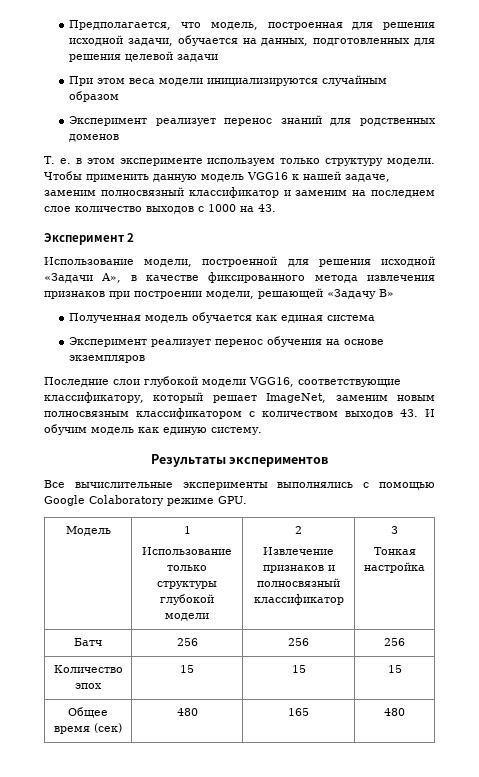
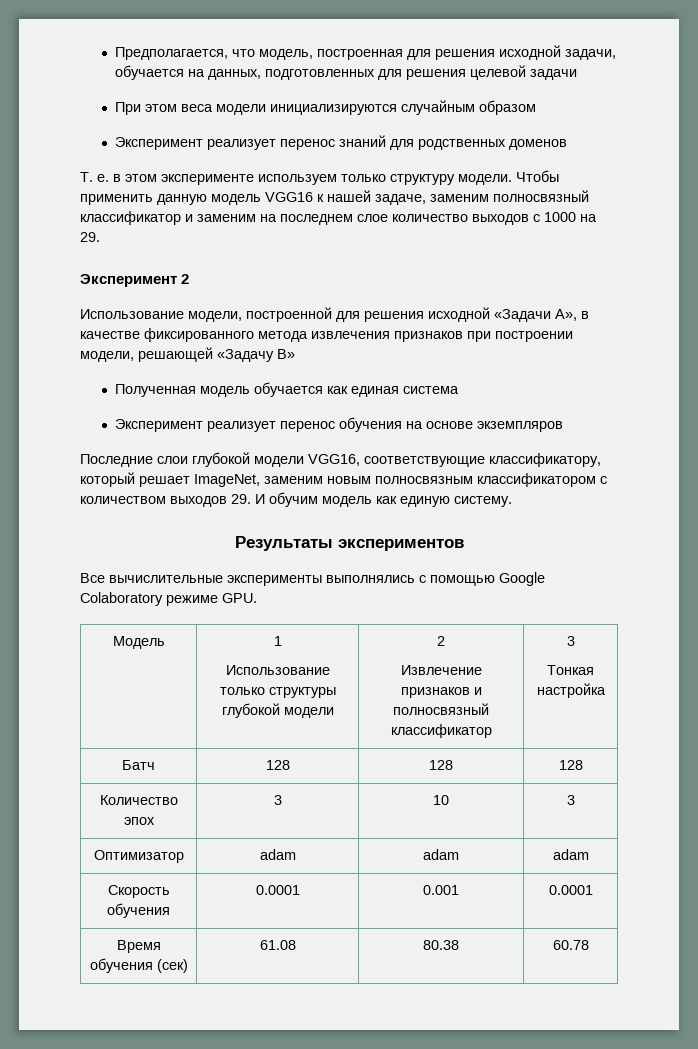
- Чтобы применить данную модель VGG16 к нашей задаче, заменим полносвязный классификатор и заменим на последнем слое количество выходов с 1000 на 43.
+ Чтобы применить данную модель VGG16 к нашей задаче, заменим полносвязный классификатор и заменим на последнем слое количество выходов с 1000 на 29.
- Последние слои глубокой модели VGG16, соответствующие классификатору, который решает ImageNet, заменим новым полносвязным классификатором с количеством выходов 43. И обучим модель как единую систему.
+ Последние слои глубокой модели VGG16, соответствующие классификатору, который решает ImageNet, заменим новым полносвязным классификатором с количеством выходов 29. И обучим модель как единую систему.
- Батч | 256 | 256 | 256
+ Батч | 128 | 128 | 128
- Количество эпох | 15 | 15 | 15
- Общее время (сек) | 480 | 165 | 480
+ Количество эпох | 3 | 10 | 3
+ Оптимизатор | adam | adam | adam
+ Скорость обучения | 0.0001 | 0.001 | 0.0001
+ Время обучения (сек) | 61.08 | 80.38 | 60.78

